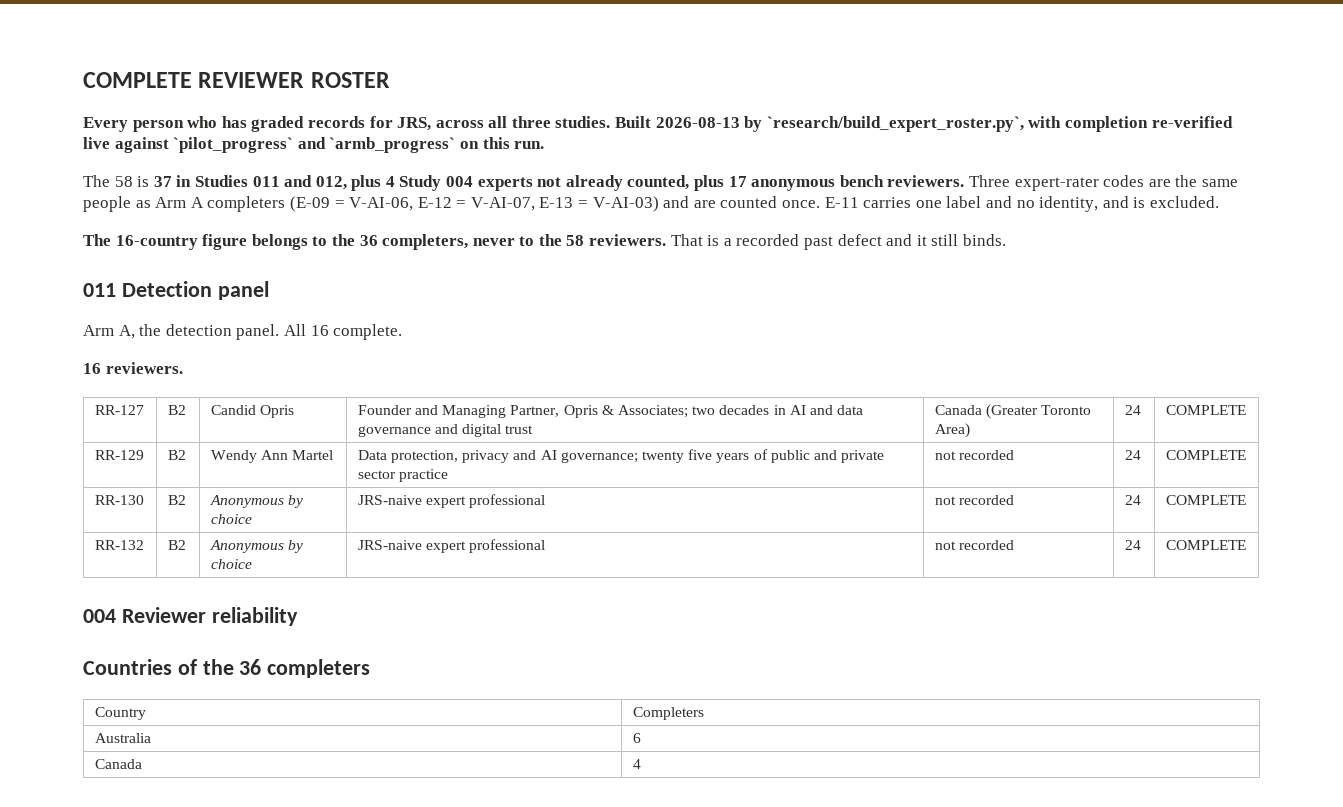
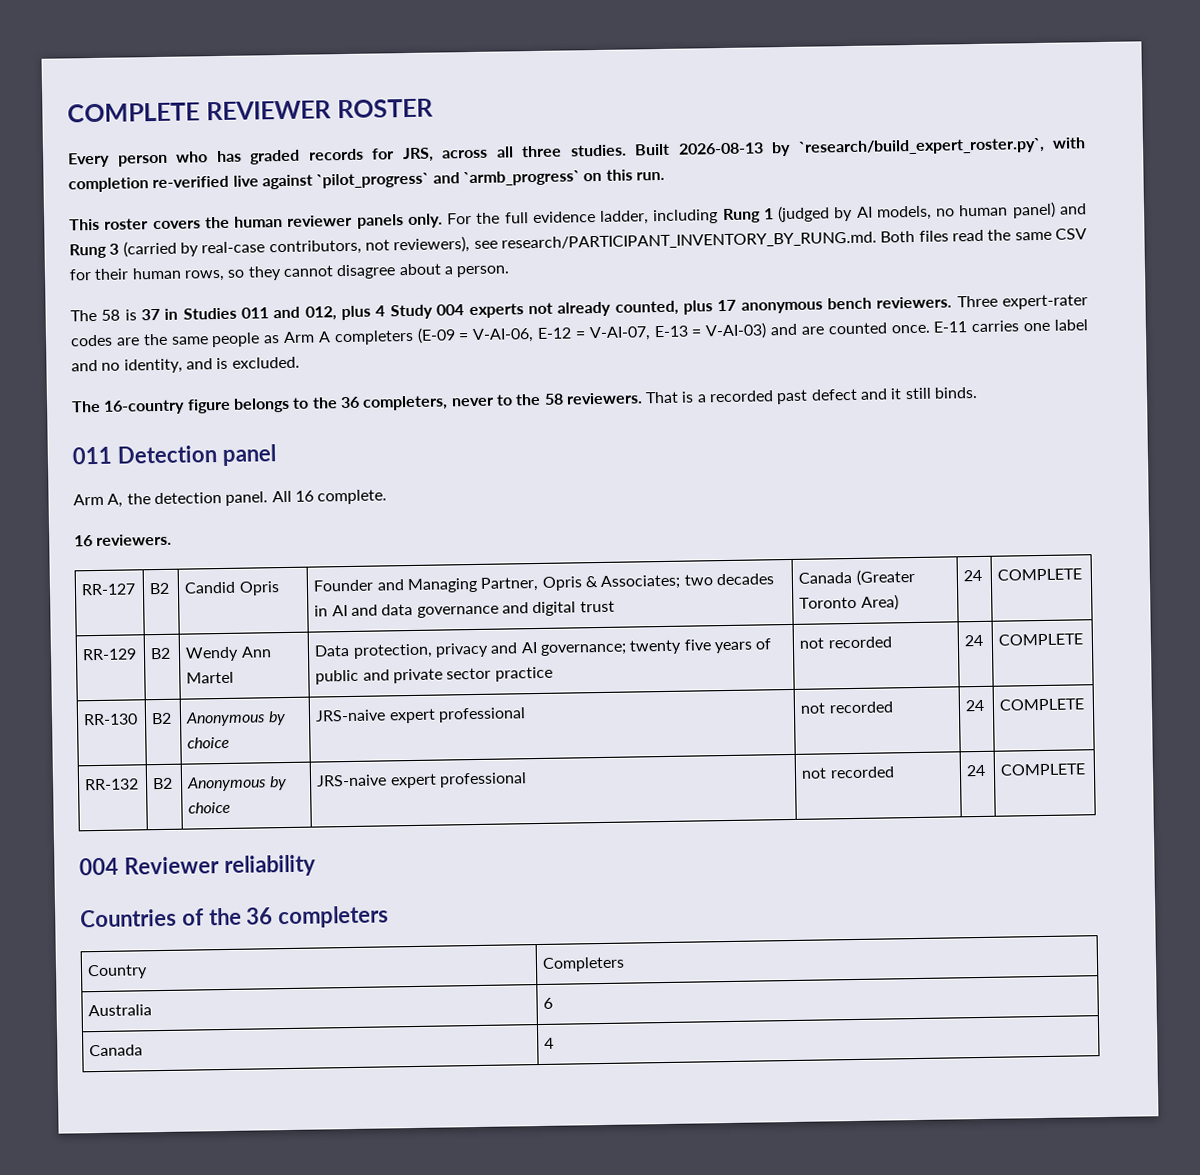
+ This roster covers the human reviewer panels only. For the full evidence ladder, including Rung 1 (judged by AI models, no human panel) and Rung 3 (carried by real-case contributors, not reviewers), see research/PARTICIPANT_INVENTORY_BY_RUNG.md. Both files read the same CSV for their human rows, so they cannot disagree about a person.

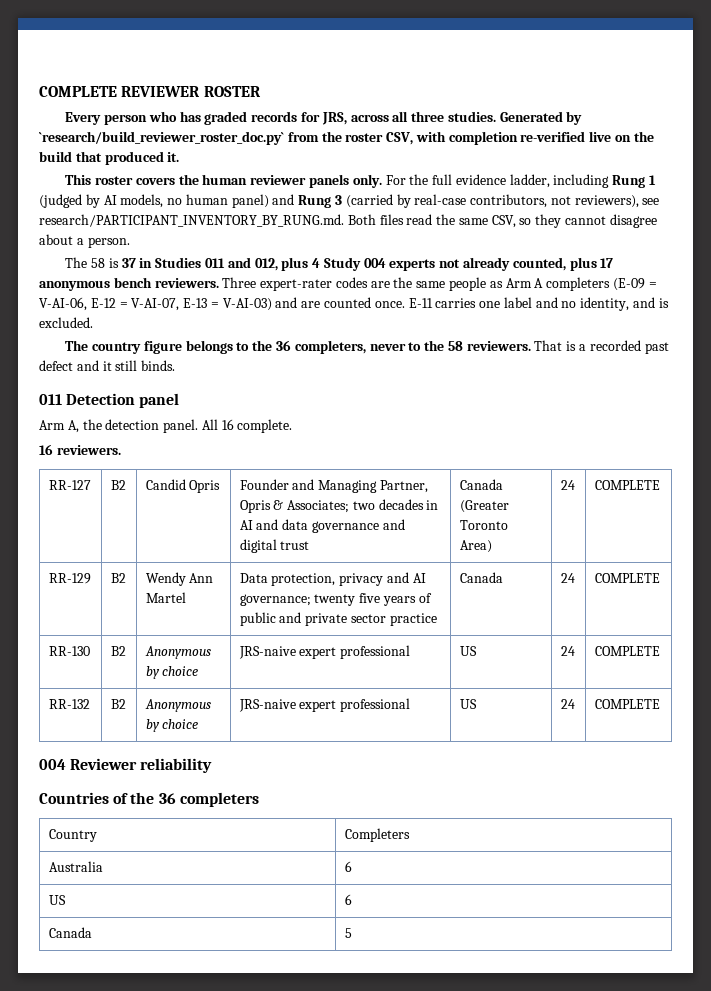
- Built 2026-08-13 by `research/build_expert_roster.py`, with completion re-verified live against `pilot_progress` and `armb_progress` on this run.
+ Generated by `research/build_reviewer_roster_doc.py` from the roster CSV, with completion re-verified live on the build that produced it.
- For the full evidence ladder, including Rung 1 (judged by AI models, no human panel) and Rung 3 (carried by real-case contributors, not reviewers), see research/PARTICIPANT_INVENTORY_BY_RUNG.md. Both files read the same CSV for their human rows, so they cannot disagree about a person.
+ For the full evidence ladder, including Rung 1 (judged by AI models, no human panel) and Rung 3 (carried by real-case contributors, not reviewers), see research/PARTICIPANT_INVENTORY_BY_RUNG.md. Both files read the same CSV, so they cannot disagree about a person.
- The 16-country figure belongs to the 36 completers, never to the 58 reviewers.
+ The country figure belongs to the 36 completers, never to the 58 reviewers.
- RR-129 | B2 | Wendy Ann Martel | Data protection, privacy and AI governance; twenty five years of public and private sector practice | not recorded | 24 | COMPLETE
+ RR-129 | B2 | Wendy Ann Martel | Data protection, privacy and AI governance; twenty five years of public and private sector practice | Canada | 24 | COMPLETE
- RR-130 | B2 | Anonymous by choice | JRS-naive expert professional | not recorded | 24 | COMPLETE
+ RR-130 | B2 | Anonymous by choice | JRS-naive expert professional | US | 24 | COMPLETE
- RR-132 | B2 | Anonymous by choice | JRS-naive expert professional | not recorded | 24 | COMPLETE
+ RR-132 | B2 | Anonymous by choice | JRS-naive expert professional | US | 24 | COMPLETE
- Canada | 4
+ US | 6
+ Canada | 5

